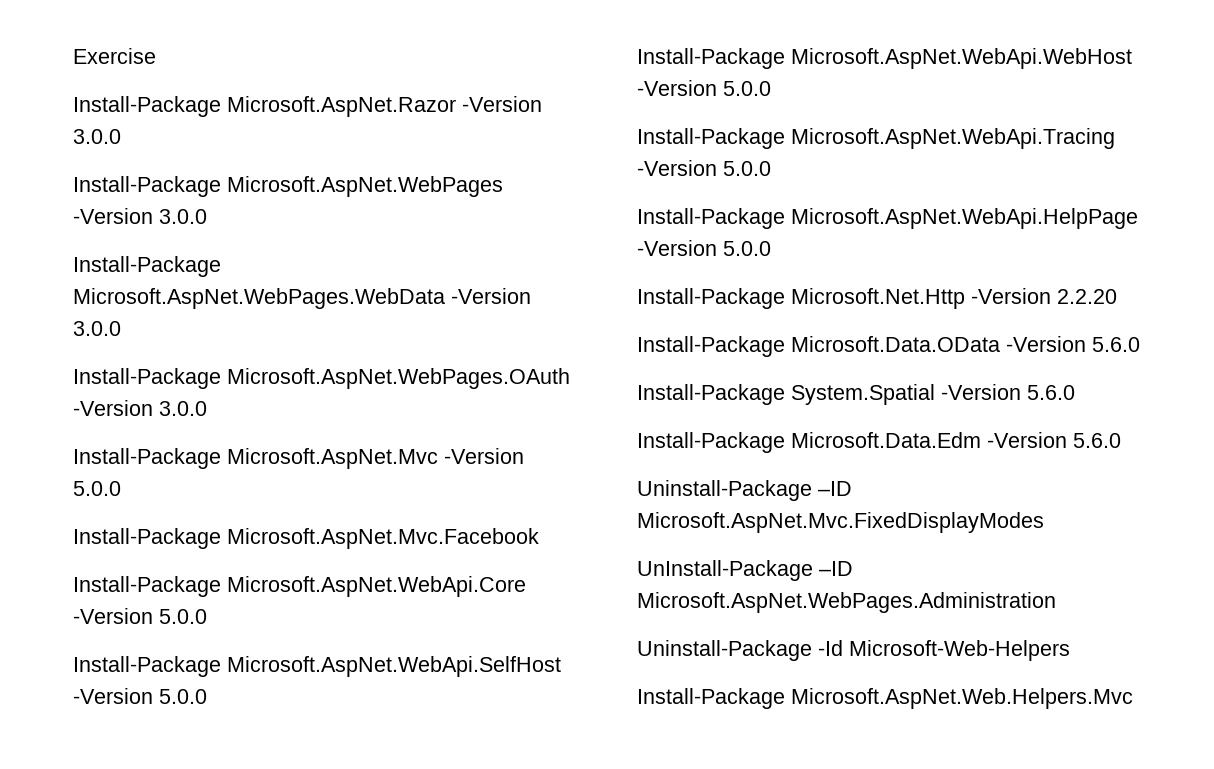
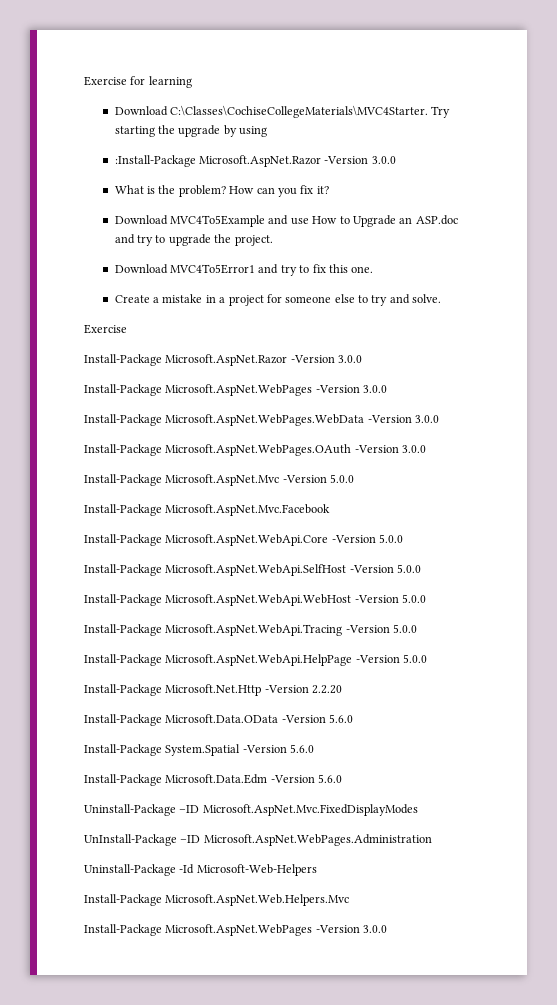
+ Exercise for learning
+ Download C:\Classes\CochiseCollegeMaterials\MVC4Starter. Try starting the upgrade by using
+ :Install-Package Microsoft.AspNet.Razor -Version 3.0.0
+ What is the problem? How can you fix it?
+ Download MVC4To5Example and use How to Upgrade an ASP.doc and try to upgrade the project.
+ Download MVC4To5Error1 and try to fix this one.
+ Create a mistake in a project for someone else to try and solve.
  Install-Package Microsoft.AspNet.Web.Helpers.Mvc
+ Install-Package Microsoft.AspNet.WebPages -Version 3.0.0

